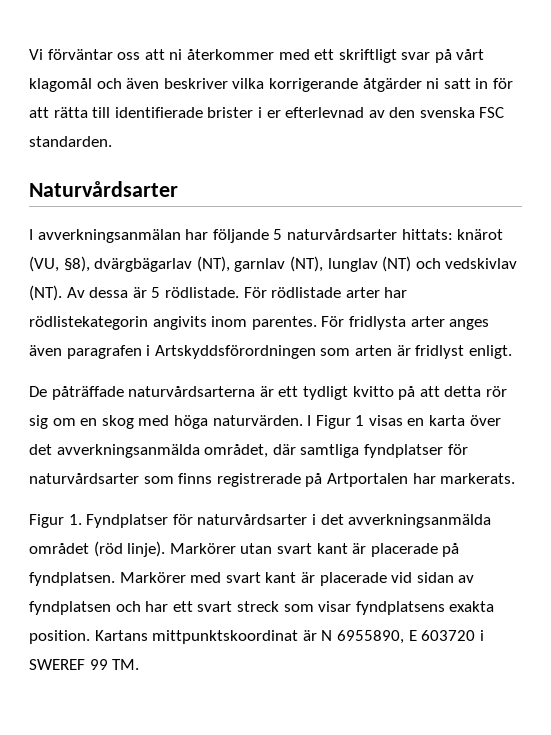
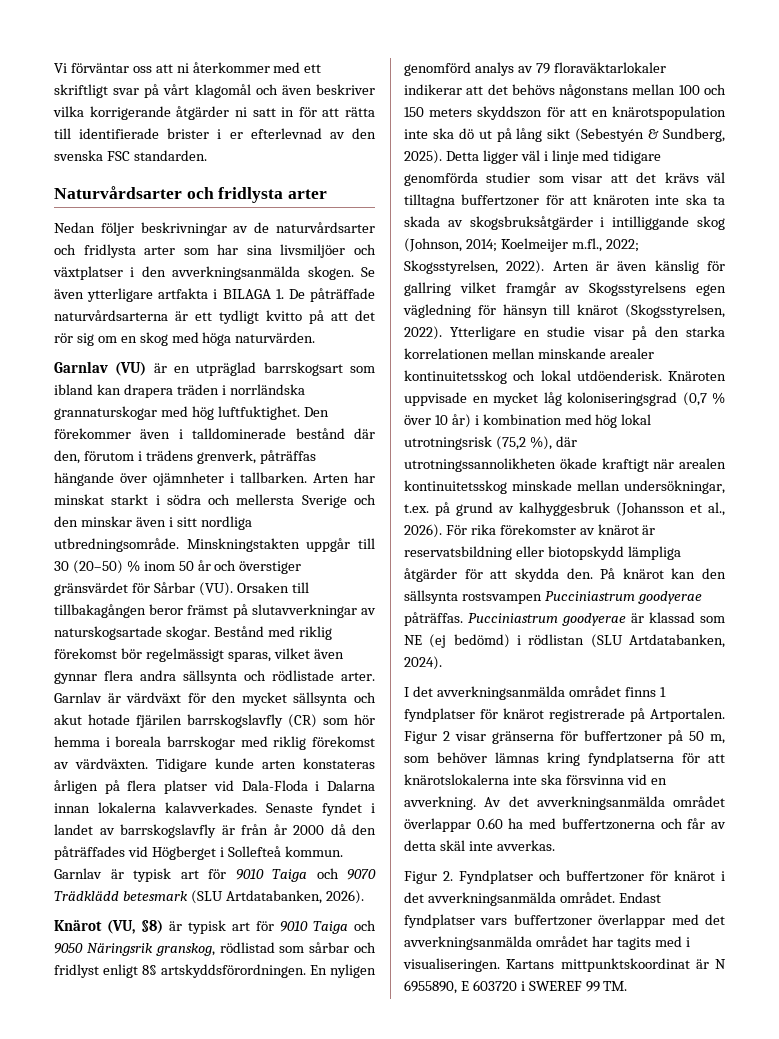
- Naturvårdsarter
- I avverkningsanmälan har följande 5 naturvårdsarter hittats: knärot (VU, §8), dvärgbägarlav (NT), garnlav (NT), lunglav (NT) och vedskivlav (NT). Av dessa är 5 rödlistade. För rödlistade arter har rödlistekategorin angivits inom parentes. För fridlysta arter anges även paragrafen i Artskyddsförordningen som arten är fridlyst enligt.
- De påträffade naturvårdsarterna är ett tydligt kvitto på att detta rör sig om en skog med höga naturvärden. I Figur 1 visas en karta över det avverkningsanmälda området, där samtliga fyndplatser för naturvårdsarter som finns registrerade på Artportalen har markerats.
- Figur 1. Fyndplatser för naturvårdsarter i det avverkningsanmälda området (röd linje). Markörer utan svart kant är placerade på fyndplatsen. Markörer med svart kant är placerade vid sidan av fyndplatsen och har ett svart streck som visar fyndplatsens exakta position.
+ Naturvårdsarter och fridlysta arter
+ Nedan följer beskrivningar av de naturvårdsarter och fridlysta arter som har sina livsmiljöer och växtplatser i den avverkningsanmälda skogen. Se även ytterligare artfakta i BILAGA 1. De påträffade naturvårdsarterna är ett tydligt kvitto på att det rör sig om en skog med höga naturvärden.
+ Garnlav (VU) är en utpräglad barrskogsart som ibland kan drapera träden i norrländska grannaturskogar med hög luftfuktighet. Den förekommer även i talldominerade bestånd där den, förutom i trädens grenverk, påträffas hängande över ojämnheter i tallbarken. Arten har minskat starkt i södra och mellersta Sverige och den minskar även i sitt nordliga utbredningsområde. Minskningstakten uppgår till 30 (20–50) % inom 50 år och överstiger gränsvärdet för Sårbar (VU). Orsaken till tillbakagången beror främst på slutavverkningar av naturskogsartade skogar. Bestånd med riklig förekomst bör regelmässigt sparas, vilket även gynnar flera andra sällsynta och rödlistade arter. Garnlav är värdväxt för den mycket sällsynta och akut hotade fjärilen barrskogslavfly (CR) som hör hemma i boreala barrskogar med riklig förekomst av värdväxten. Tidigare kunde arten konstateras årligen på flera platser vid Dala-Floda i Dalarna innan lokalerna kalavverkades. Senaste fyndet i landet av barrskogslavfly är från år 2000 då den påträffades vid Högberget i Sollefteå kommun. Garnlav är typisk art för 9010 Taiga och 9070 Trädklädd betesmark (SLU Artdatabanken, 2026).
+ Knärot (VU, §8) är typisk art för 9010 Taiga och 9050 Näringsrik granskog, rödlistad som sårbar och fridlyst enligt 8§ artskyddsförordningen. En nyligen genomförd analys av 79 floraväktarlokaler indikerar att det behövs någonstans mellan 100 och 150 meters skyddszon för att en knärotspopulation inte ska dö ut på lång sikt (Sebestyén & Sundberg, 2025). Detta ligger väl i linje med tidigare genomförda studier som visar att det krävs väl tilltagna buffertzoner för att knäroten inte ska ta skada av skogsbruksåtgärder i intilliggande skog (Johnson, 2014; Koelmeijer m.fl., 2022; Skogsstyrelsen, 2022). Arten är även känslig för gallring vilket framgår av Skogsstyrelsens egen vägledning för hänsyn till knärot (Skogsstyrelsen, 2022). Ytterligare en studie visar på den starka korrelationen mellan minskande arealer kontinuitetsskog och lokal utdöenderisk. Knäroten uppvisade en mycket låg koloniseringsgrad (0,7 % över 10 år) i kombination med hög lokal utrotningsrisk (75,2 %), där utrotningssannolikheten ökade kraftigt när arealen kontinuitetsskog minskade mellan undersökningar, t.ex. på grund av kalhyggesbruk (Johansson et al., 2026). För rika förekomster av knärot är reservatsbildning eller biotopskydd lämpliga åtgärder för att skydda den. På knärot kan den sällsynta rostsvampen Pucciniastrum goodyerae påträffas. Pucciniastrum goodyerae är klassad som NE (ej bedömd) i rödlistan (SLU Artdatabanken, 2024).
+ I det avverkningsanmälda området finns 1 fyndplatser för knärot registrerade på Artportalen. Figur 2 visar gränserna för buffertzoner på 50 m, som behöver lämnas kring fyndplatserna för att knärotslokalerna inte ska försvinna vid en avverkning. Av det avverkningsanmälda området överlappar 0.60 ha med buffertzonerna och får av detta skäl inte avverkas.
+ Figur 2. Fyndplatser och buffertzoner för knärot i det avverkningsanmälda området. Endast fyndplatser vars buffertzoner överlappar med det avverkningsanmälda området har tagits med i visualiseringen.

